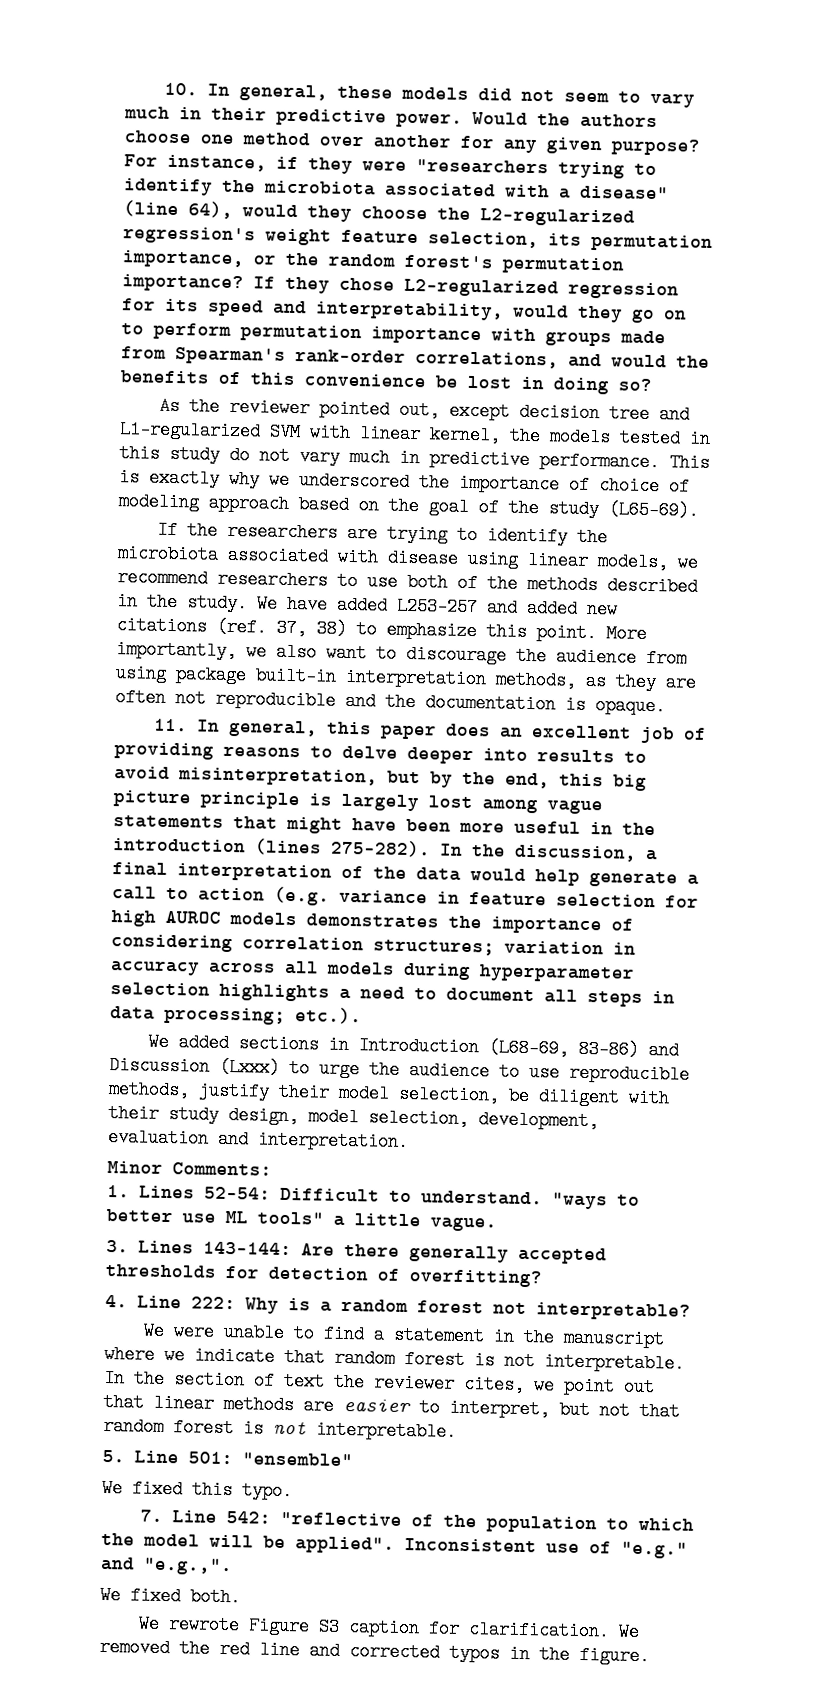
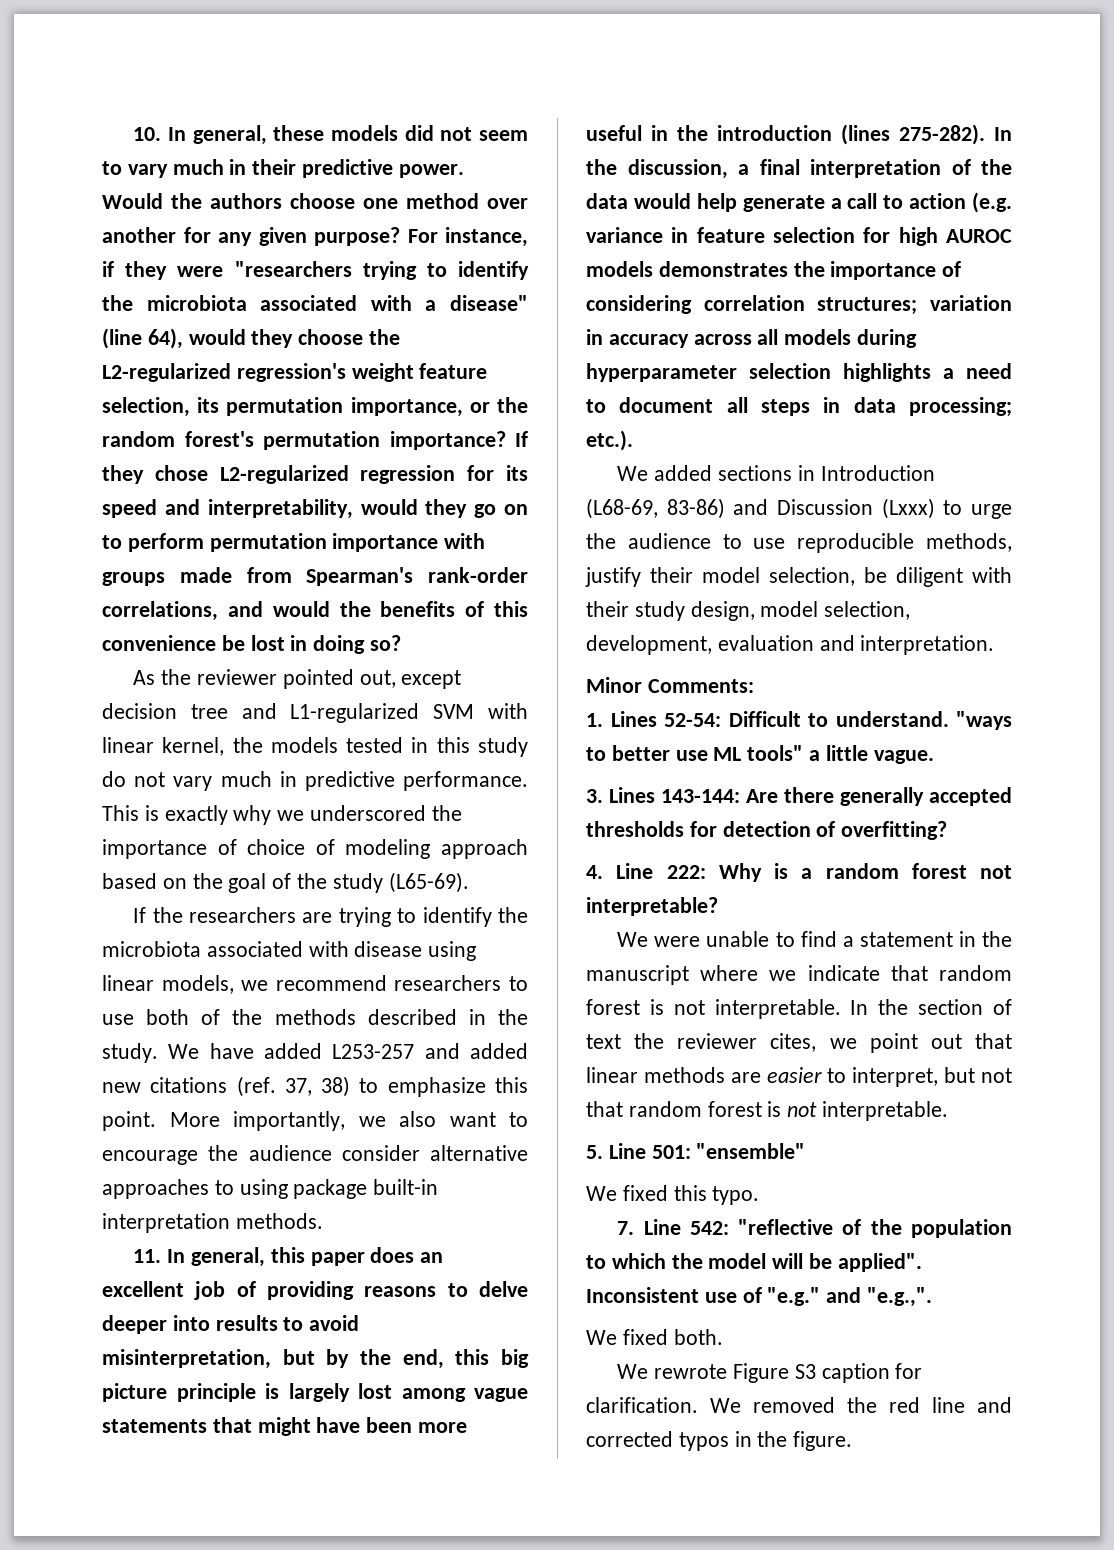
- More importantly, we also want to discourage the audience from using package built-in interpretation methods, as they are often not reproducible and the documentation is opaque.
+ More importantly, we also want to encourage the audience consider alternative approaches to using package built-in interpretation methods.

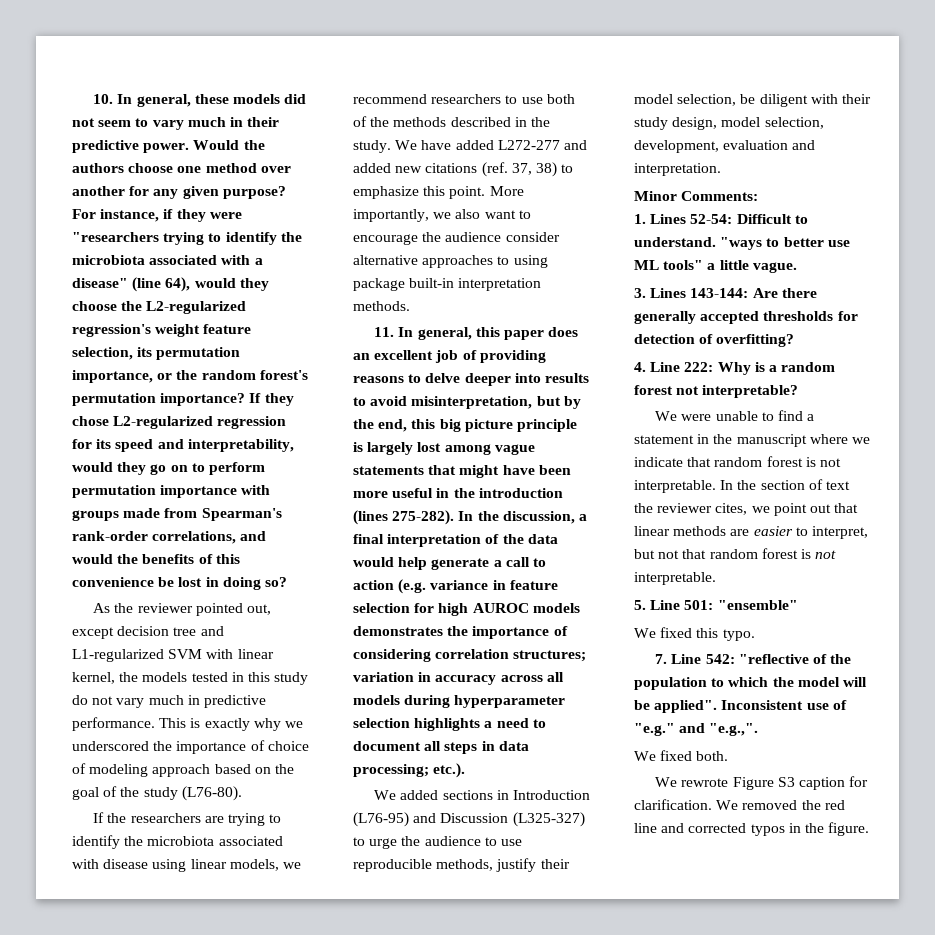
- This is exactly why we underscored the importance of choice of modeling approach based on the goal of the study (L65-69).
+ This is exactly why we underscored the importance of choice of modeling approach based on the goal of the study (L76-80).
- We have added L253-257 and added new citations (ref. 37, 38) to emphasize this point.
+ We have added L272-277 and added new citations (ref. 37, 38) to emphasize this point.
- We added sections in Introduction (L68-69, 83-86) and Discussion (Lxxx) to urge the audience to use reproducible methods, justify their model selection, be diligent with their study design, model selection, development, evaluation and interpretation.
+ We added sections in Introduction (L76-95) and Discussion (L325-327) to urge the audience to use reproducible methods, justify their model selection, be diligent with their study design, model selection, development, evaluation and interpretation.

